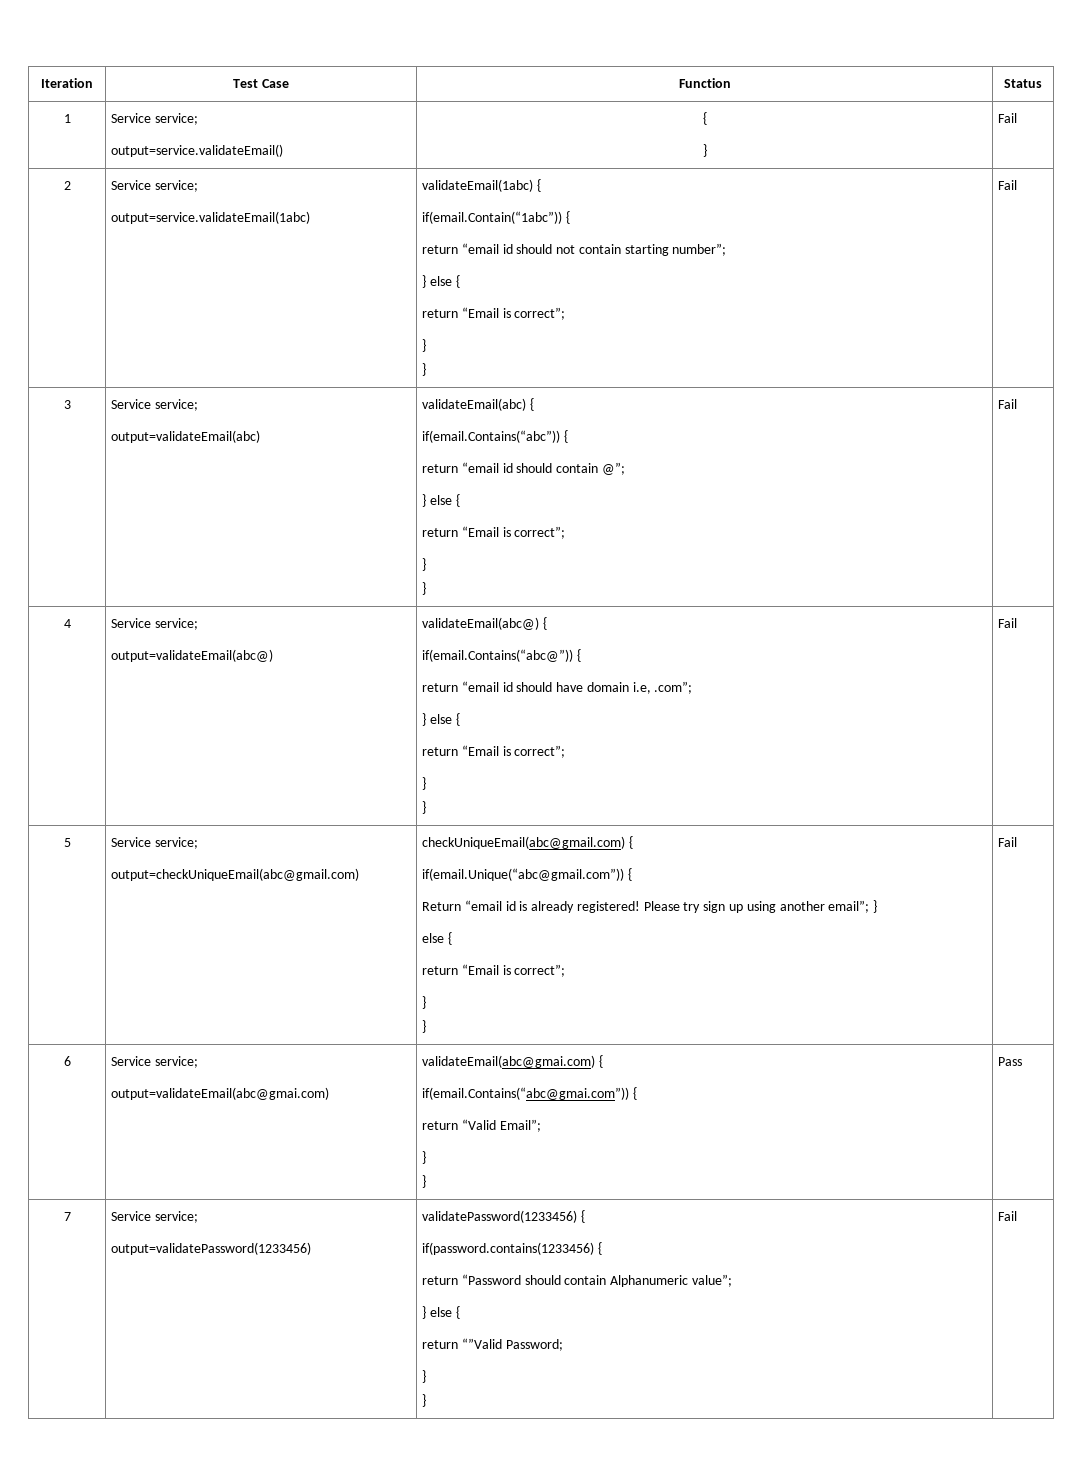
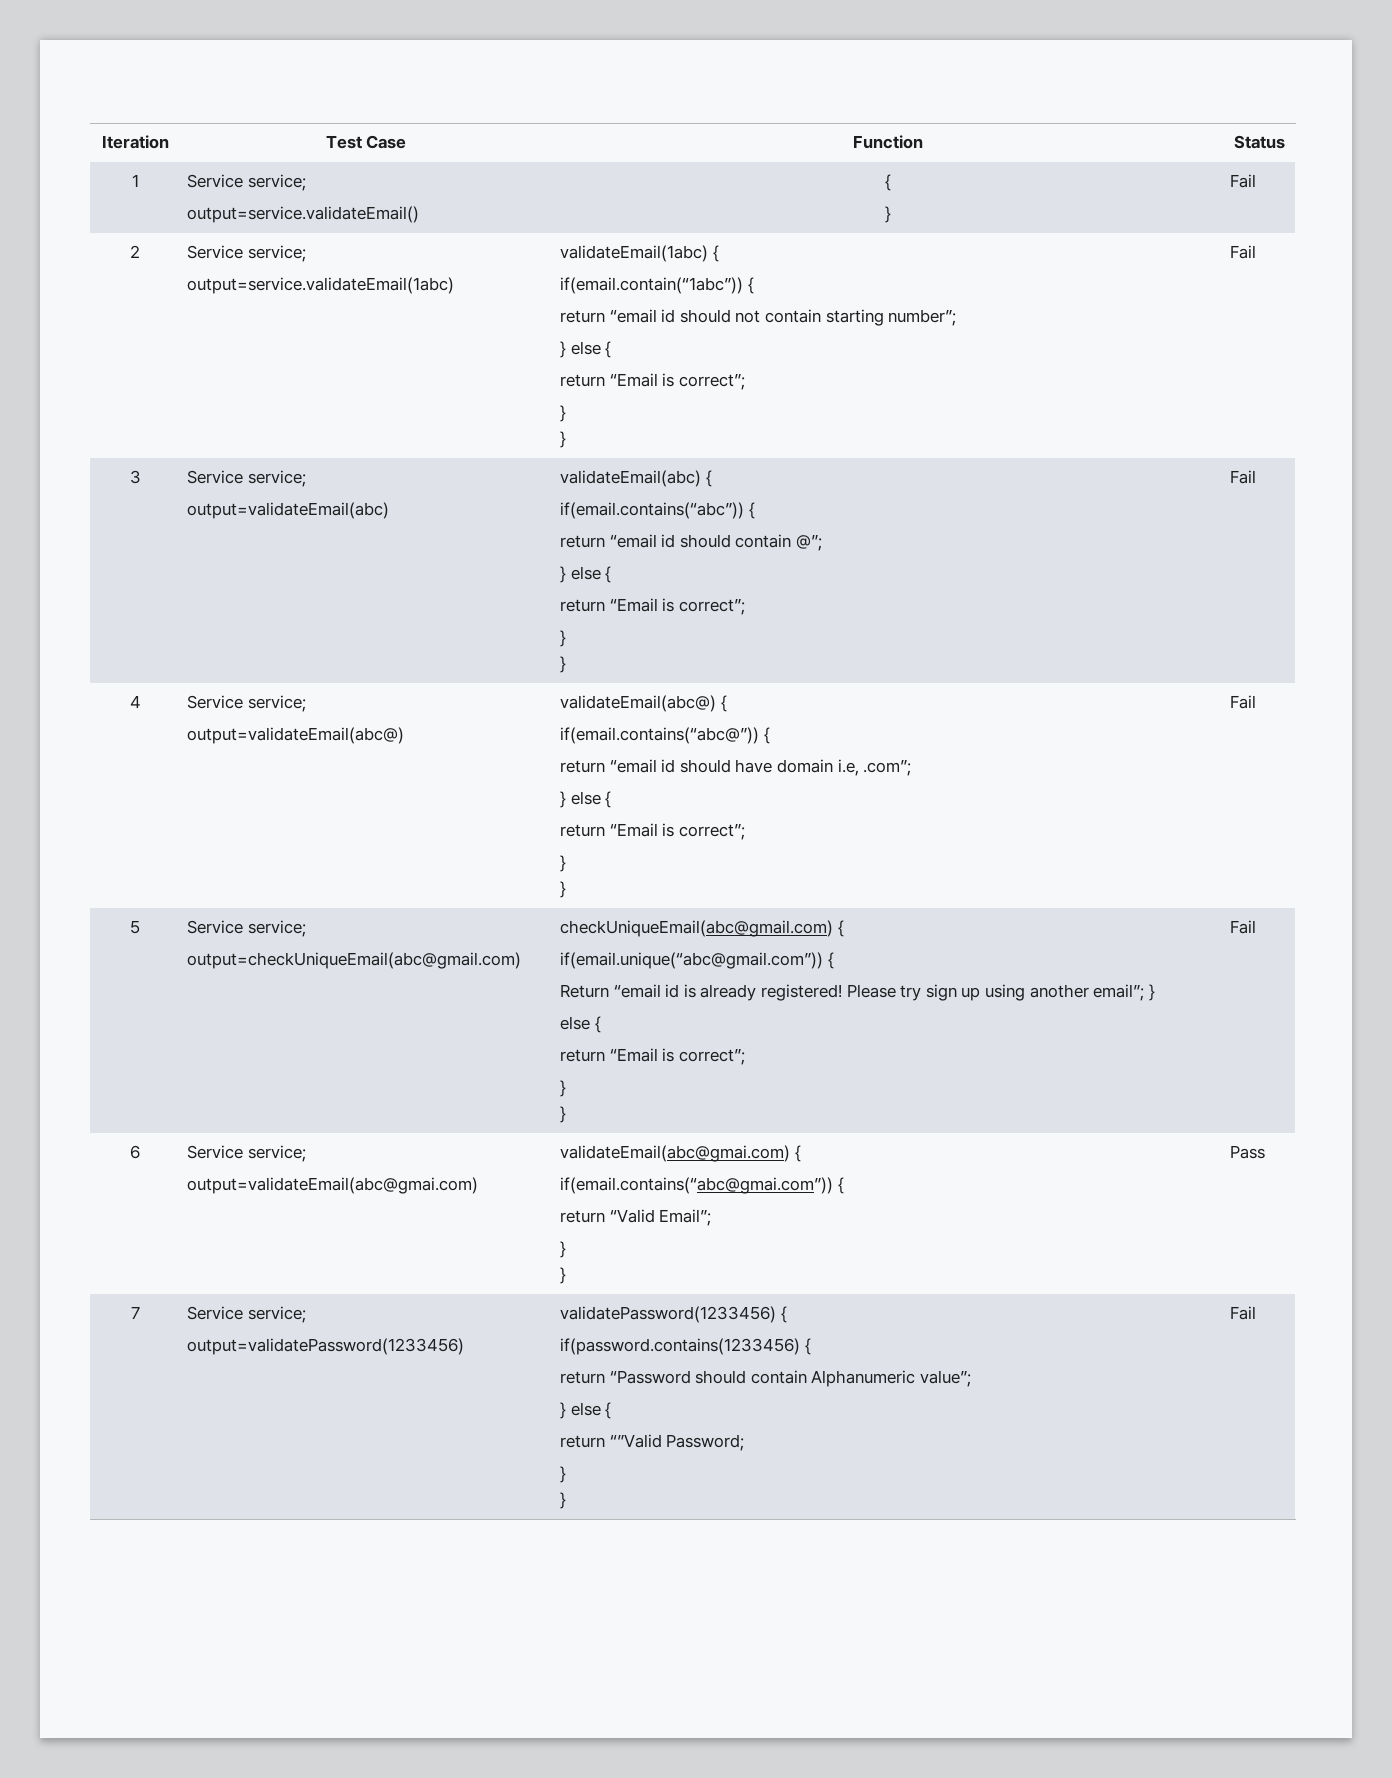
  2 | Service service;
  output=service.validateEmail(1abc) | validateEmail(1abc) {
- if(email.Contain(“1abc”)) {
+ if(email.contain(“1abc”)) {
  3 | Service service;
  output=validateEmail(abc) | validateEmail(abc) {
- if(email.Contains(“abc”)) {
+ if(email.contains(“abc”)) {
  4 | Service service;
  output=validateEmail(abc@) | validateEmail(abc@) {
- if(email.Contains(“abc@”)) {
+ if(email.contains(“abc@”)) {
  5 | Service service;
  output=checkUniqueEmail(abc@gmail.com) | checkUniqueEmail(abc@gmail.com) {
- if(email.Unique(“abc@gmail.com”)) {
+ if(email.unique(“abc@gmail.com”)) {
  6 | Service service;
  output=validateEmail(abc@gmai.com) | validateEmail(abc@gmai.com) {
- if(email.Contains(“abc@gmai.com”)) {
+ if(email.contains(“abc@gmai.com”)) {

